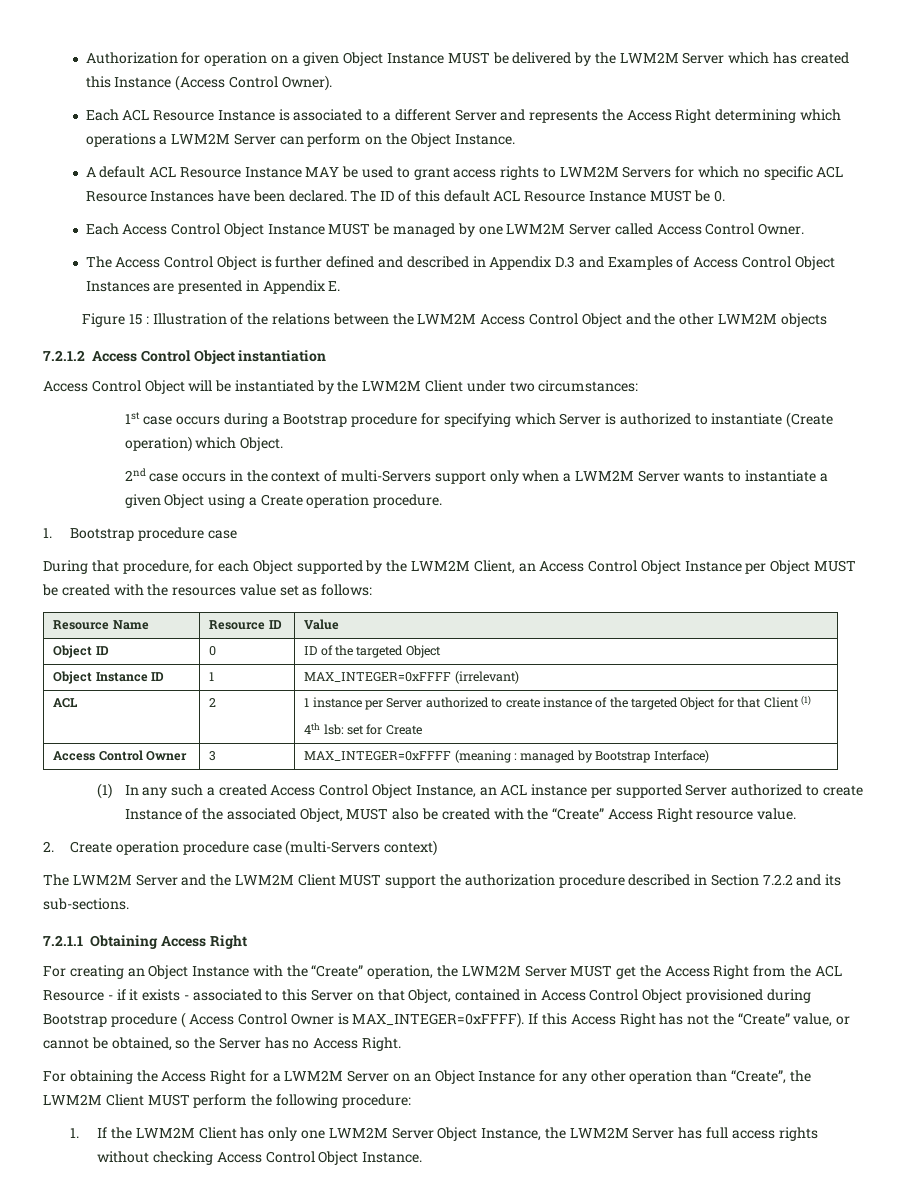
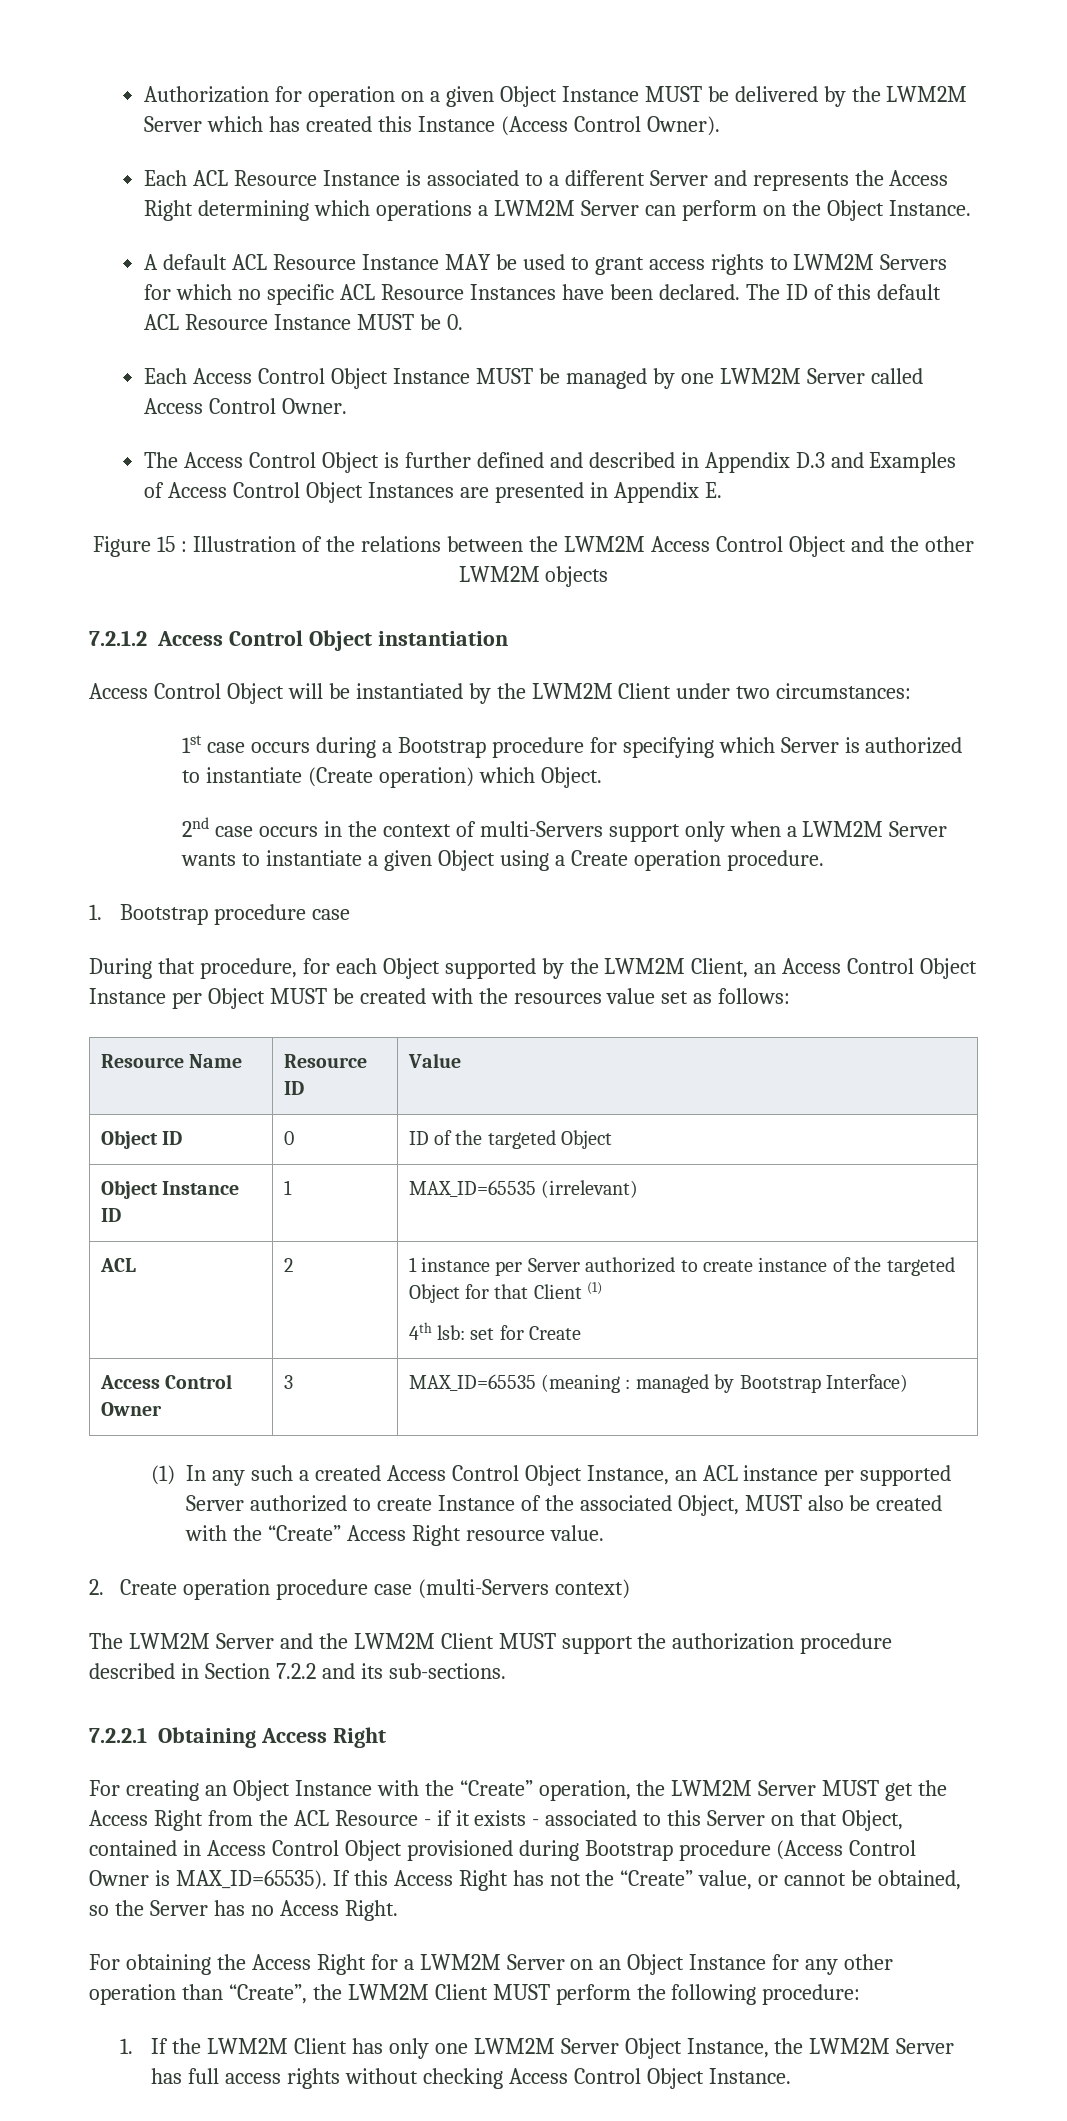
- Object Instance ID | 1 | MAX_INTEGER=0xFFFF (irrelevant)
+ Object Instance ID | 1 | MAX_ID=65535 (irrelevant)
- Access Control Owner | 3 | MAX_INTEGER=0xFFFF (meaning : managed by Bootstrap Interface)
+ Access Control Owner | 3 | MAX_ID=65535 (meaning : managed by Bootstrap Interface)
- 7.2.1.1 Obtaining Access Right
+ 7.2.2.1 Obtaining Access Right
- For creating an Object Instance with the “Create” operation, the LWM2M Server MUST get the Access Right from the ACL Resource - if it exists - associated to this Server on that Object, contained in Access Control Object provisioned during Bootstrap procedure ( Access Control Owner is MAX_INTEGER=0xFFFF).
+ For creating an Object Instance with the “Create” operation, the LWM2M Server MUST get the Access Right from the ACL Resource - if it exists - associated to this Server on that Object, contained in Access Control Object provisioned during Bootstrap procedure (Access Control Owner is MAX_ID=65535).

